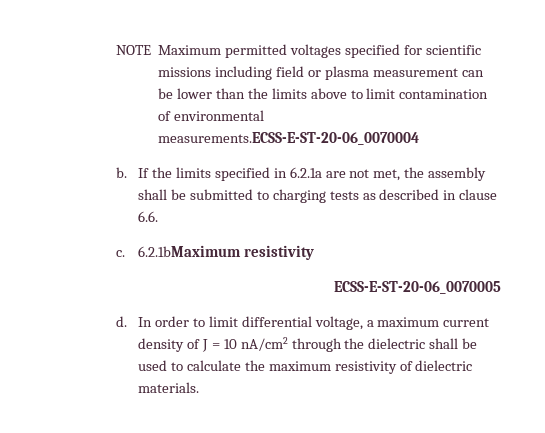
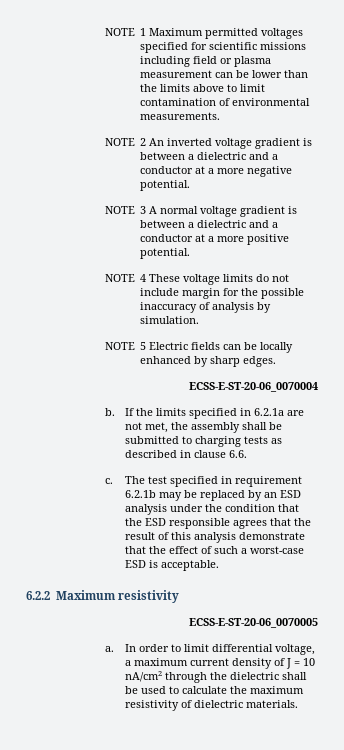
- NOTE Maximum permitted voltages specified for scientific missions including field or plasma measurement can be lower than the limits above to limit contamination of environmental measurements.ECSS-E-ST-20-06_0070004
+ NOTE 1 Maximum permitted voltages specified for scientific missions including field or plasma measurement can be lower than the limits above to limit contamination of environmental measurements.
+ NOTE 2 An inverted voltage gradient is between a dielectric and a conductor at a more negative potential.
+ NOTE 3 A normal voltage gradient is between a dielectric and a conductor at a more positive potential.
+ NOTE 4 These voltage limits do not include margin for the possible inaccuracy of analysis by simulation.
+ NOTE 5 Electric fields can be locally enhanced by sharp edges.
+ ECSS-E-ST-20-06_0070004
- 6.2.1bMaximum resistivity
+ The test specified in requirement 6.2.1b may be replaced by an ESD analysis under the condition that the ESD responsible agrees that the result of this analysis demonstrate that the effect of such a worst-case ESD is acceptable.
+ 6.2.2 Maximum resistivity
- d.
+ a.

